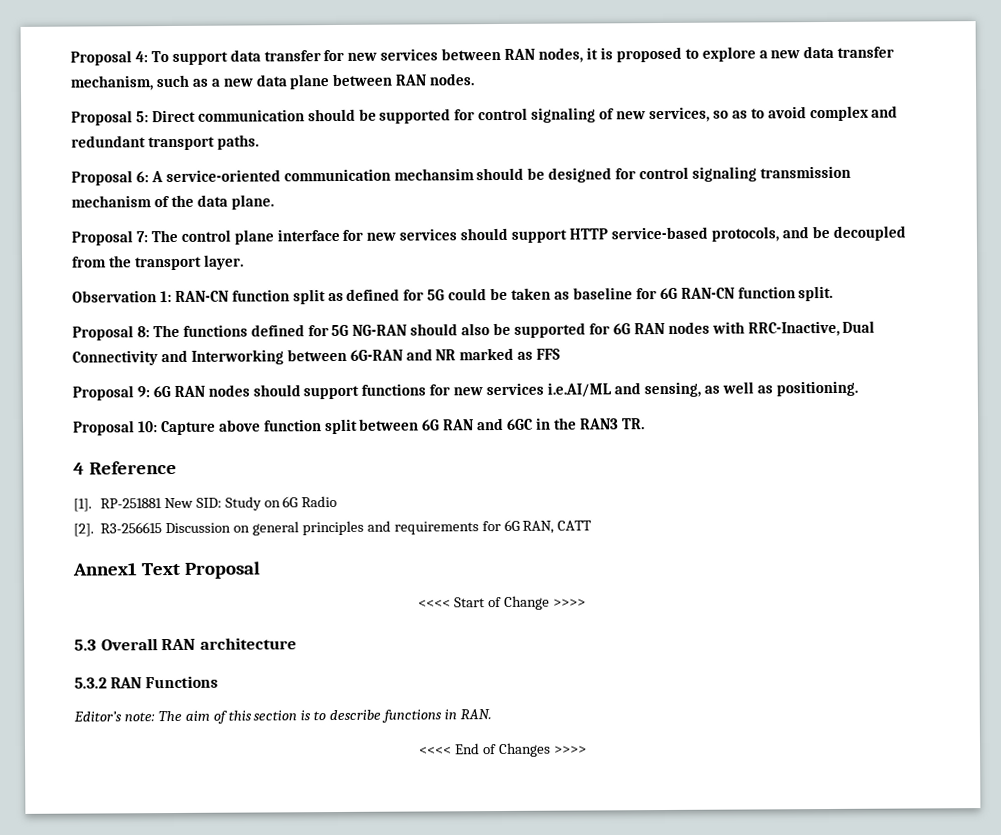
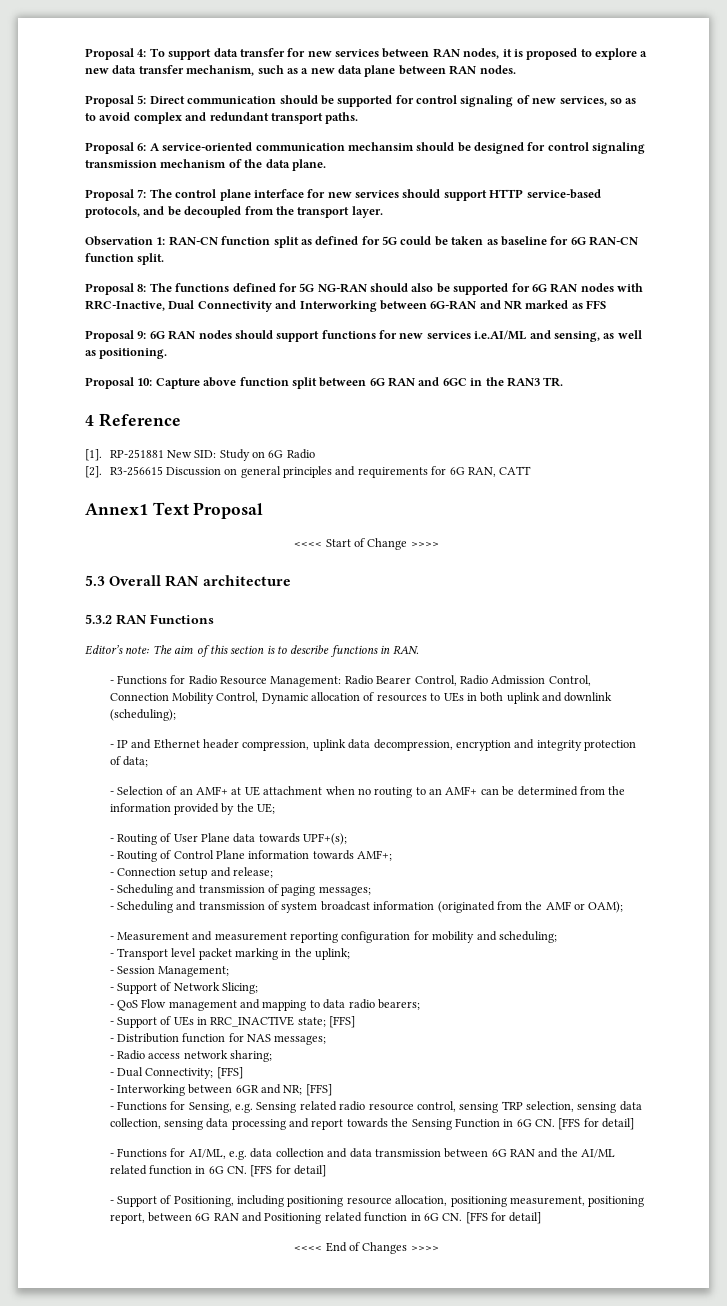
+ - Functions for Radio Resource Management: Radio Bearer Control, Radio Admission Control, Connection Mobility Control, Dynamic allocation of resources to UEs in both uplink and downlink (scheduling);
+ - IP and Ethernet header compression, uplink data decompression, encryption and integrity protection of data;
+ - Selection of an AMF+ at UE attachment when no routing to an AMF+ can be determined from the information provided by the UE;
+ - Routing of User Plane data towards UPF+(s);
+ - Routing of Control Plane information towards AMF+;
+ - Connection setup and release;
+ - Scheduling and transmission of paging messages;
+ - Scheduling and transmission of system broadcast information (originated from the AMF or OAM);
+ - Measurement and measurement reporting configuration for mobility and scheduling;
+ - Transport level packet marking in the uplink;
+ - Session Management;
+ - Support of Network Slicing;
+ - QoS Flow management and mapping to data radio bearers;
+ - Support of UEs in RRC_INACTIVE state; [FFS]
+ - Distribution function for NAS messages;
+ - Radio access network sharing;
+ - Dual Connectivity; [FFS]
+ - Interworking between 6GR and NR; [FFS]
+ - Functions for Sensing, e.g. Sensing related radio resource control, sensing TRP selection, sensing data collection, sensing data processing and report towards the Sensing Function in 6G CN. [FFS for detail]
+ - Functions for AI/ML, e.g. data collection and data transmission between 6G RAN and the AI/ML related function in 6G CN. [FFS for detail]
+ - Support of Positioning, including positioning resource allocation, positioning measurement, positioning report, between 6G RAN and Positioning related function in 6G CN. [FFS for detail]

